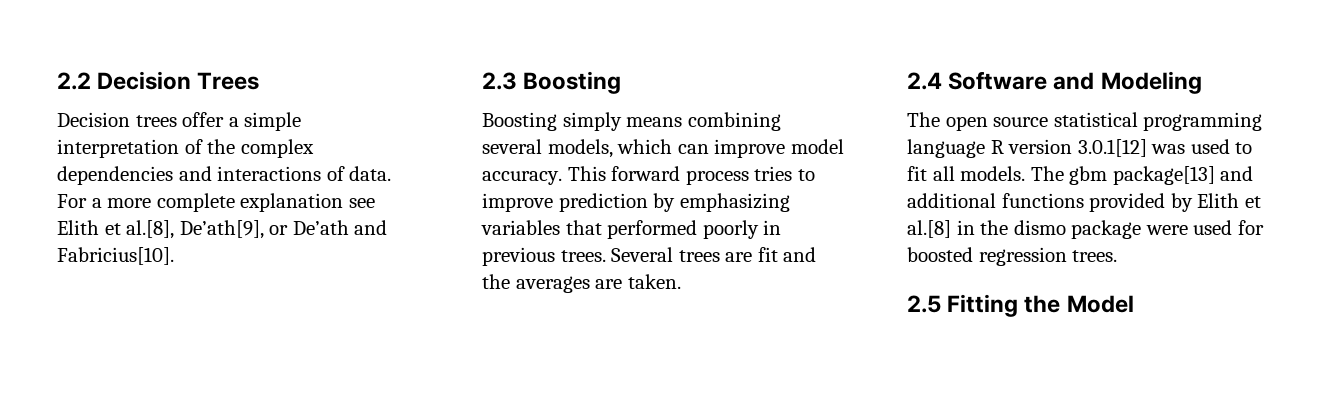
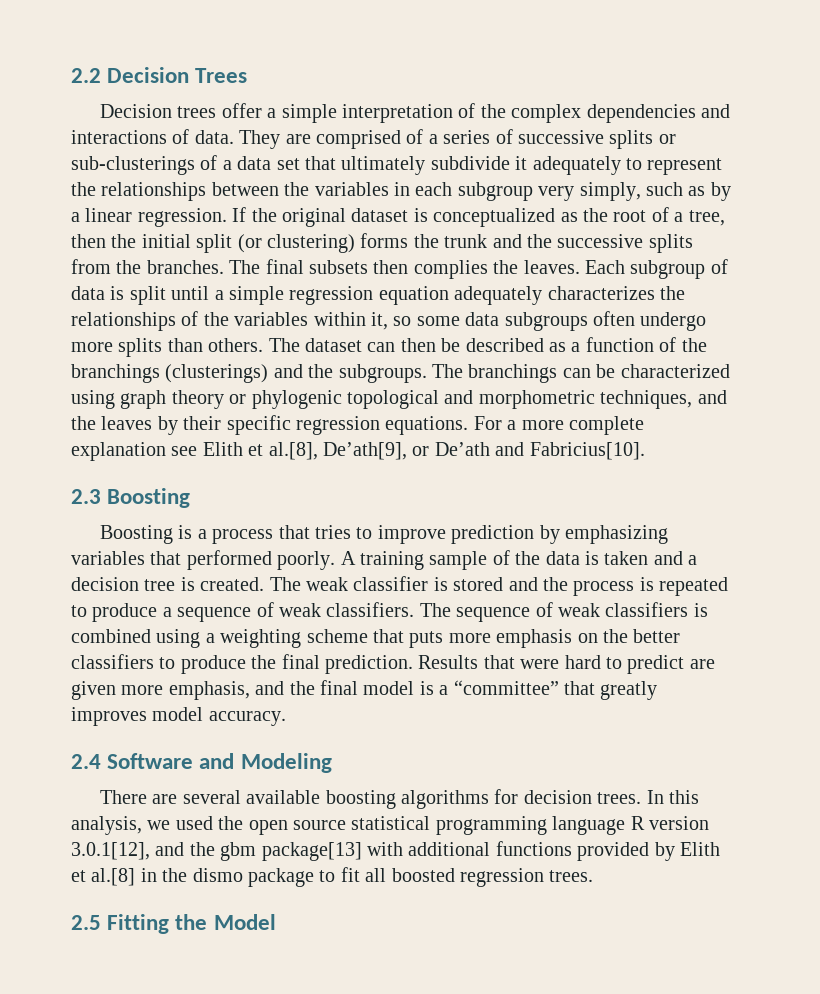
+ They are comprised of a series of successive splits or sub-clusterings of a data set that ultimately subdivide it adequately to represent the relationships between the variables in each subgroup very simply, such as by a linear regression. If the original dataset is conceptualized as the root of a tree, then the initial split (or clustering) forms the trunk and the successive splits from the branches. The final subsets then complies the leaves. Each subgroup of data is split until a simple regression equation adequately characterizes the relationships of the variables within it, so some data subgroups often undergo more splits than others. The dataset can then be described as a function of the branchings (clusterings) and the subgroups. The branchings can be characterized using graph theory or phylogenic topological and morphometric techniques, and the leaves by their specific regression equations.
- Boosting simply means combining several models, which can improve model accuracy. This forward process tries to improve prediction by emphasizing variables that performed poorly in previous trees. Several trees are fit and the averages are taken.
+ Boosting is a process that tries to improve prediction by emphasizing variables that performed poorly. A training sample of the data is taken and a decision tree is created. The weak classifier is stored and the process is repeated to produce a sequence of weak classifiers. The sequence of weak classifiers is combined using a weighting scheme that puts more emphasis on the better classifiers to produce the final prediction. Results that were hard to predict are given more emphasis, and the final model is a “committee” that greatly improves model accuracy.
  2.4 Software and Modeling
- The open source statistical programming language R version 3.0.1[12] was used to fit all models. The gbm package[13] and additional functions provided by Elith et al.[8] in the dismo package were used for boosted regression trees.
+ There are several available boosting algorithms for decision trees. In this analysis, we used the open source statistical programming language R version 3.0.1[12], and the gbm package[13] with additional functions provided by Elith et al.[8] in the dismo package to fit all boosted regression trees.

